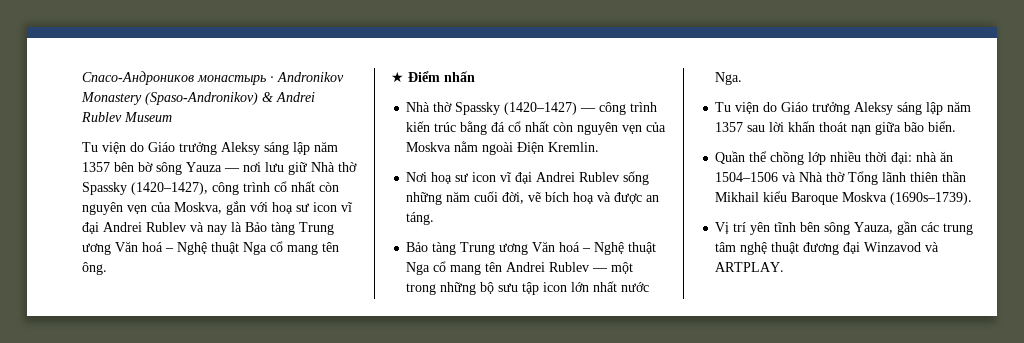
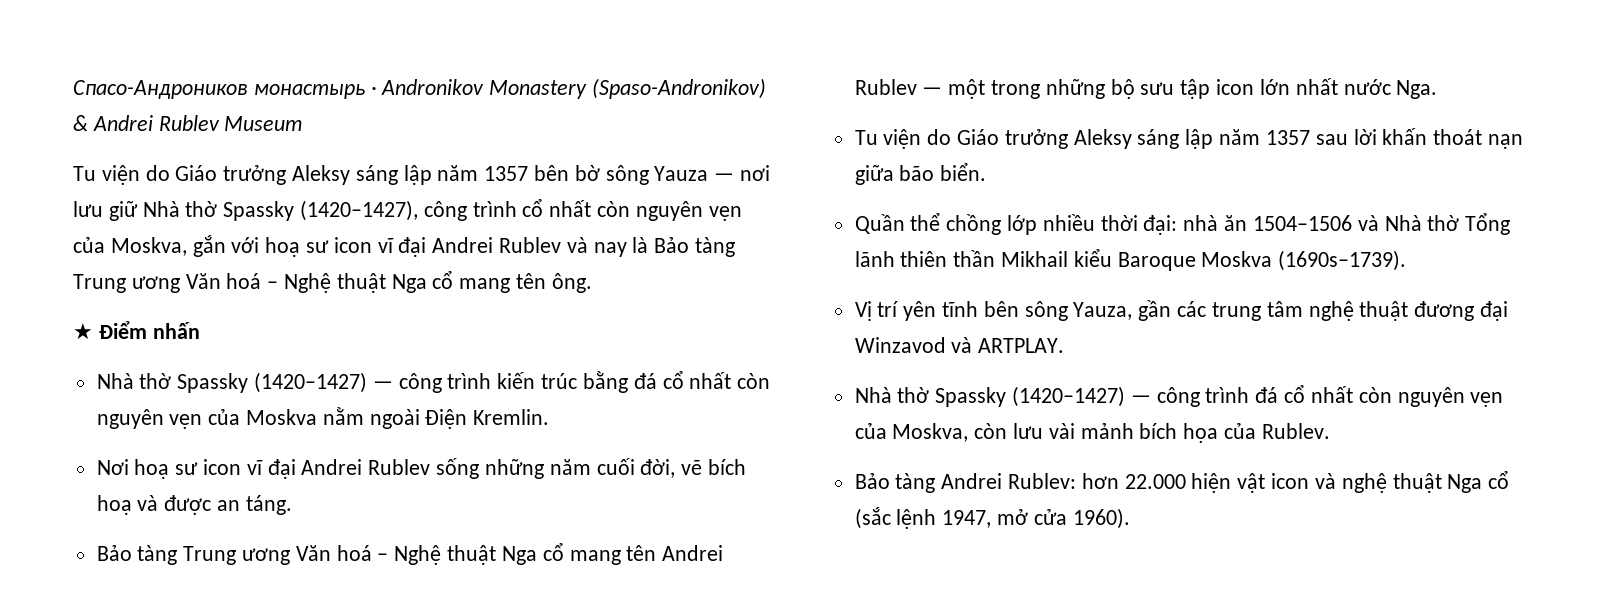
+ Nhà thờ Spassky (1420–1427) — công trình đá cổ nhất còn nguyên vẹn của Moskva, còn lưu vài mảnh bích họa của Rublev.
+ Bảo tàng Andrei Rublev: hơn 22.000 hiện vật icon và nghệ thuật Nga cổ (sắc lệnh 1947, mở cửa 1960).

